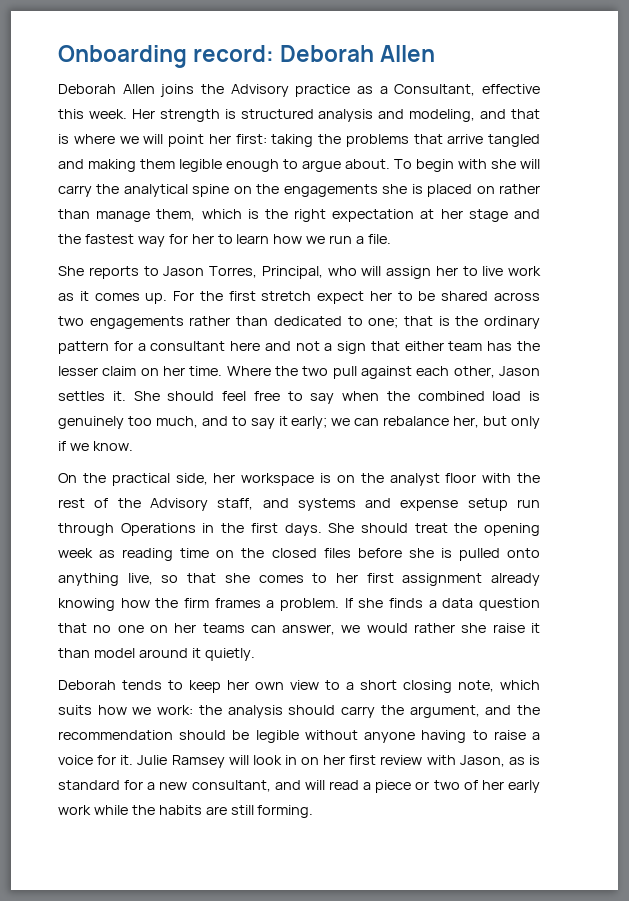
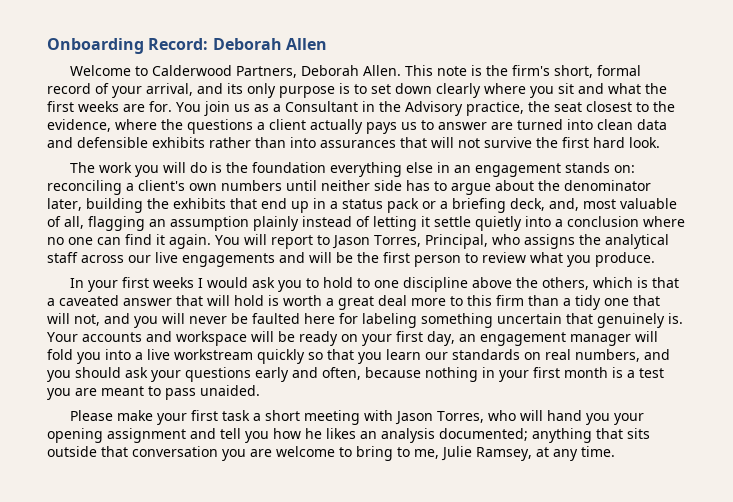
- Onboarding record: Deborah Allen
+ Onboarding Record: Deborah Allen
- Deborah Allen joins the Advisory practice as a Consultant, effective this week. Her strength is structured analysis and modeling, and that is where we will point her first: taking the problems that arrive tangled and making them legible enough to argue about. To begin with she will carry the analytical spine on the engagements she is placed on rather than manage them, which is the right expectation at her stage and the fastest way for her to learn how we run a file.
- She reports to Jason Torres, Principal, who will assign her to live work as it comes up. For the first stretch expect her to be shared across two engagements rather than dedicated to one; that is the ordinary pattern for a consultant here and not a sign that either team has the lesser claim on her time. Where the two pull against each other, Jason settles it. She should feel free to say when the combined load is genuinely too much, and to say it early; we can rebalance her, but only if we know.
- On the practical side, her workspace is on the analyst floor with the rest of the Advisory staff, and systems and expense setup run through Operations in the first days. She should treat the opening week as reading time on the closed files before she is pulled onto anything live, so that she comes to her first assignment already knowing how the firm frames a problem. If she finds a data question that no one on her teams can answer, we would rather she raise it than model around it quietly.
- Deborah tends to keep her own view to a short closing note, which suits how we work: the analysis should carry the argument, and the recommendation should be legible without anyone having to raise a voice for it. Julie Ramsey will look in on her first review with Jason, as is standard for a new consultant, and will read a piece or two of her early work while the habits are still forming.
+ Welcome to Calderwood Partners, Deborah Allen. This note is the firm's short, formal record of your arrival, and its only purpose is to set down clearly where you sit and what the first weeks are for. You join us as a Consultant in the Advisory practice, the seat closest to the evidence, where the questions a client actually pays us to answer are turned into clean data and defensible exhibits rather than into assurances that will not survive the first hard look.
+ The work you will do is the foundation everything else in an engagement stands on: reconciling a client's own numbers until neither side has to argue about the denominator later, building the exhibits that end up in a status pack or a briefing deck, and, most valuable of all, flagging an assumption plainly instead of letting it settle quietly into a conclusion where no one can find it again. You will report to Jason Torres, Principal, who assigns the analytical staff across our live engagements and will be the first person to review what you produce.
+ In your first weeks I would ask you to hold to one discipline above the others, which is that a caveated answer that will hold is worth a great deal more to this firm than a tidy one that will not, and you will never be faulted here for labeling something uncertain that genuinely is. Your accounts and workspace will be ready on your first day, an engagement manager will fold you into a live workstream quickly so that you learn our standards on real numbers, and you should ask your questions early and often, because nothing in your first month is a test you are meant to pass unaided.
+ Please make your first task a short meeting with Jason Torres, who will hand you your opening assignment and tell you how he likes an analysis documented; anything that sits outside that conversation you are welcome to bring to me, Julie Ramsey, at any time.

